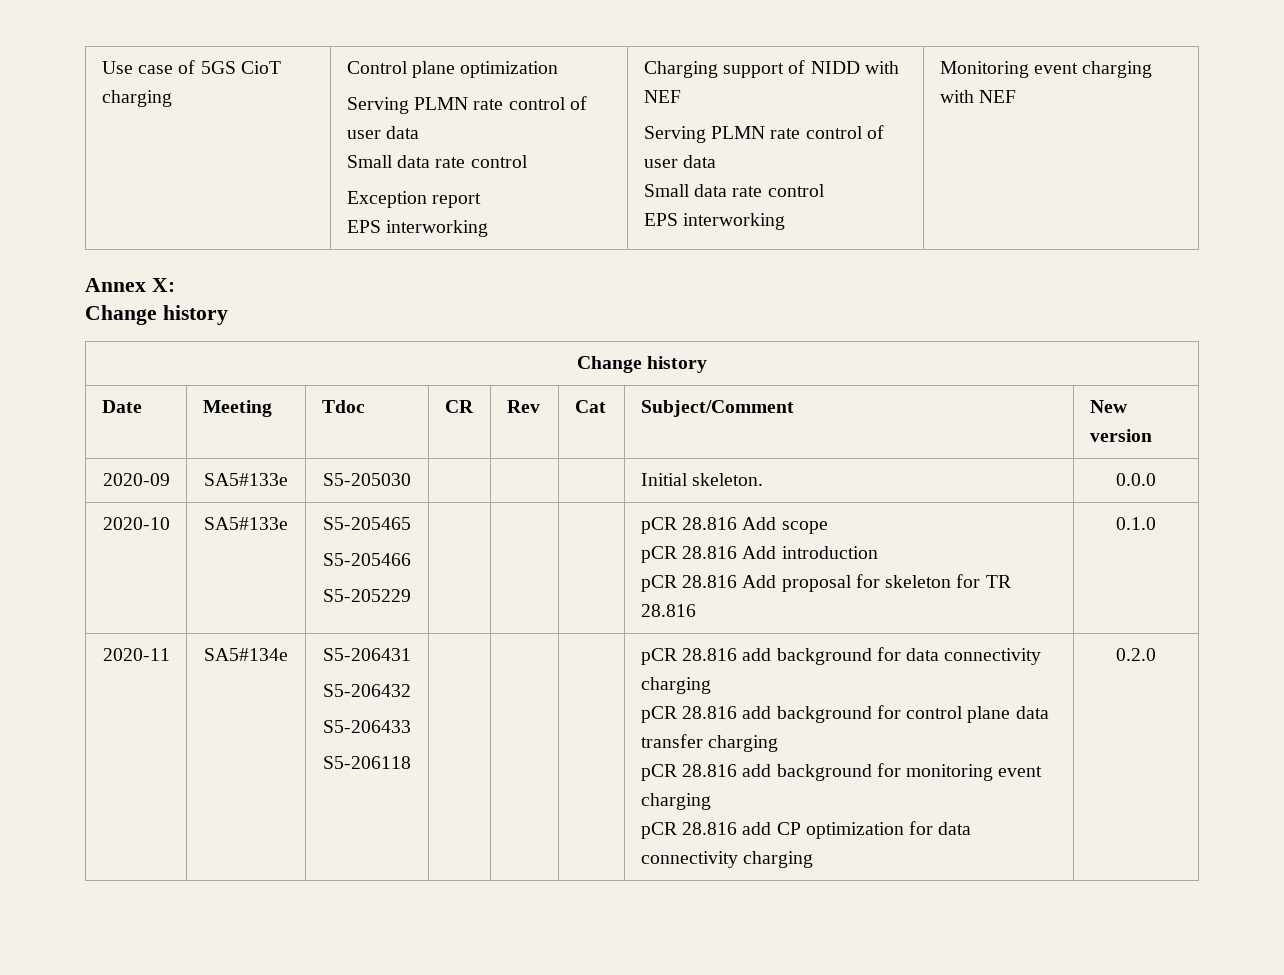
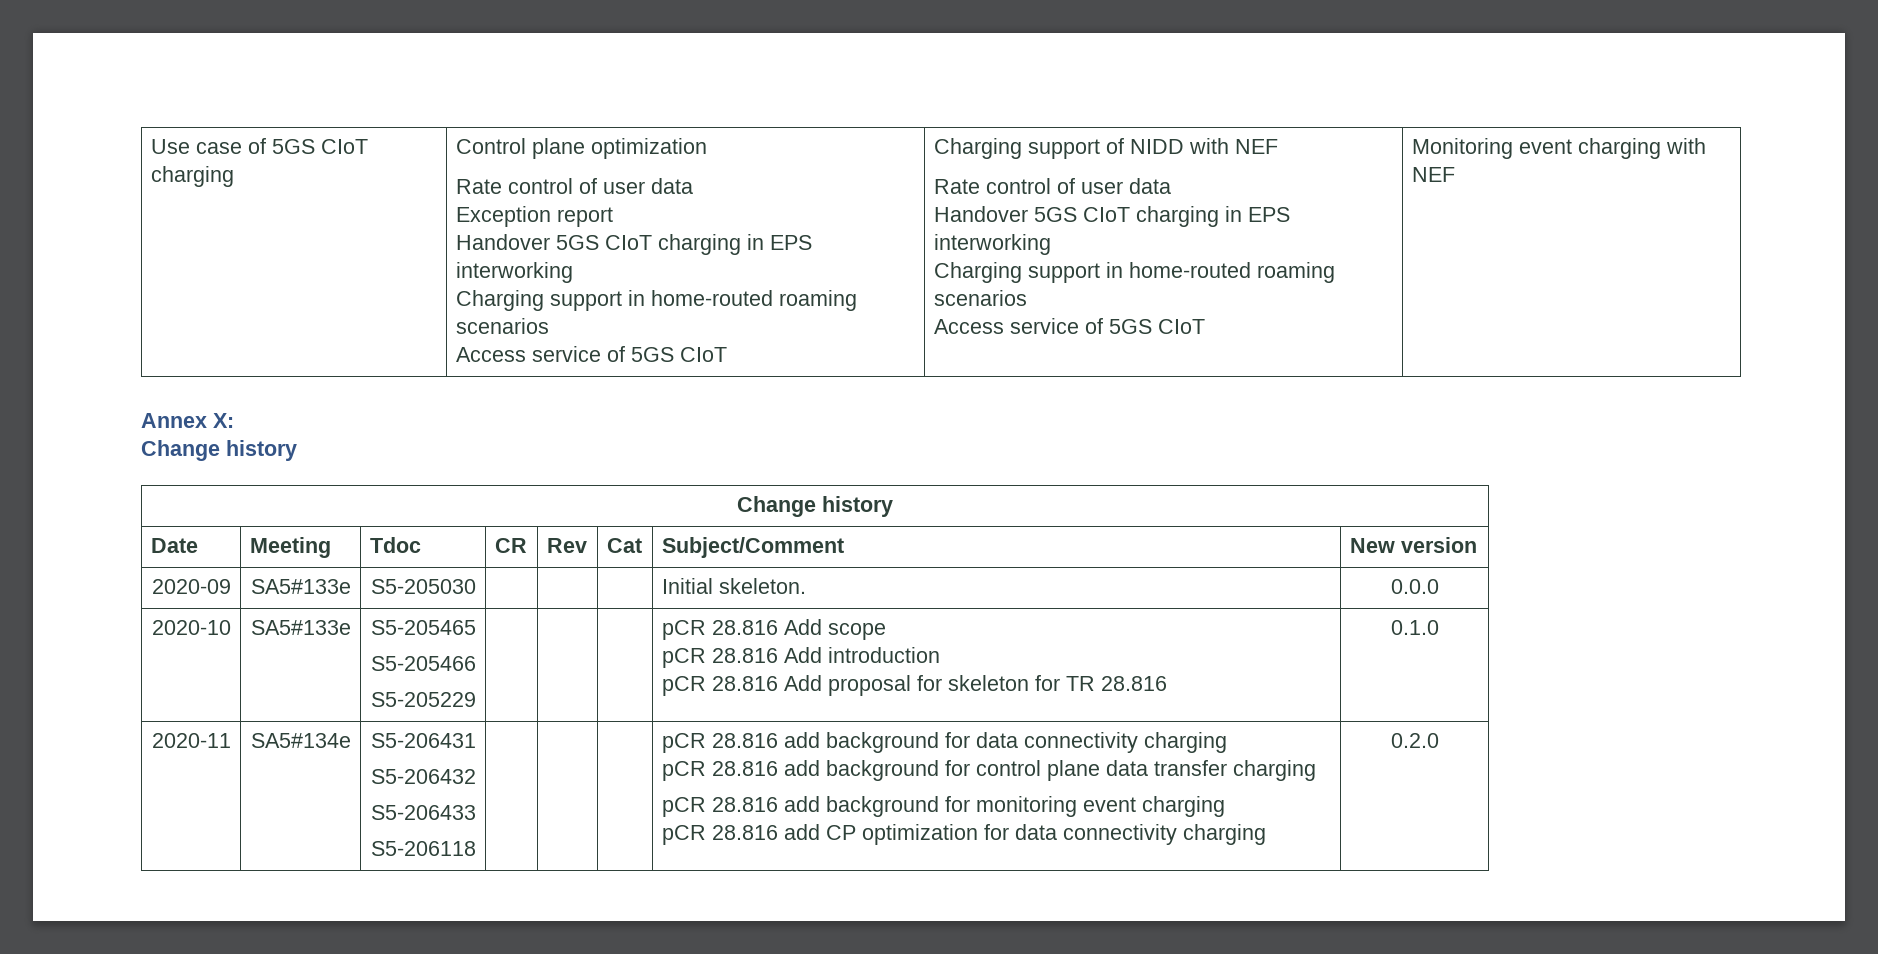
- Use case of 5GS CioT charging
+ Use case of 5GS CIoT charging
  Control plane optimization
- Serving PLMN rate control of user data
- Small data rate control
+ Rate control of user data
  Exception report
- EPS interworking
+ Handover 5GS CIoT charging in EPS interworking
+ Charging support in home-routed roaming scenarios
+ Access service of 5GS CIoT
  Charging support of NIDD with NEF
- Serving PLMN rate control of user data
- Small data rate control
- EPS interworking
+ Rate control of user data
+ Handover 5GS CIoT charging in EPS interworking
+ Charging support in home-routed roaming scenarios
+ Access service of 5GS CIoT

